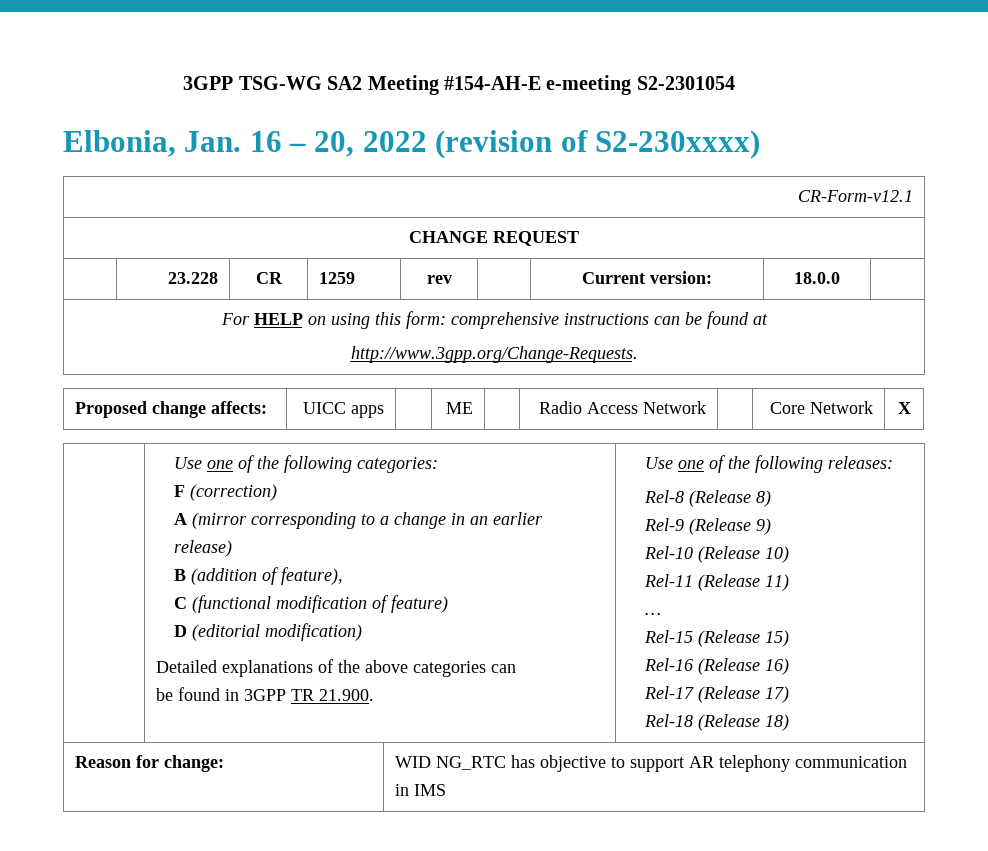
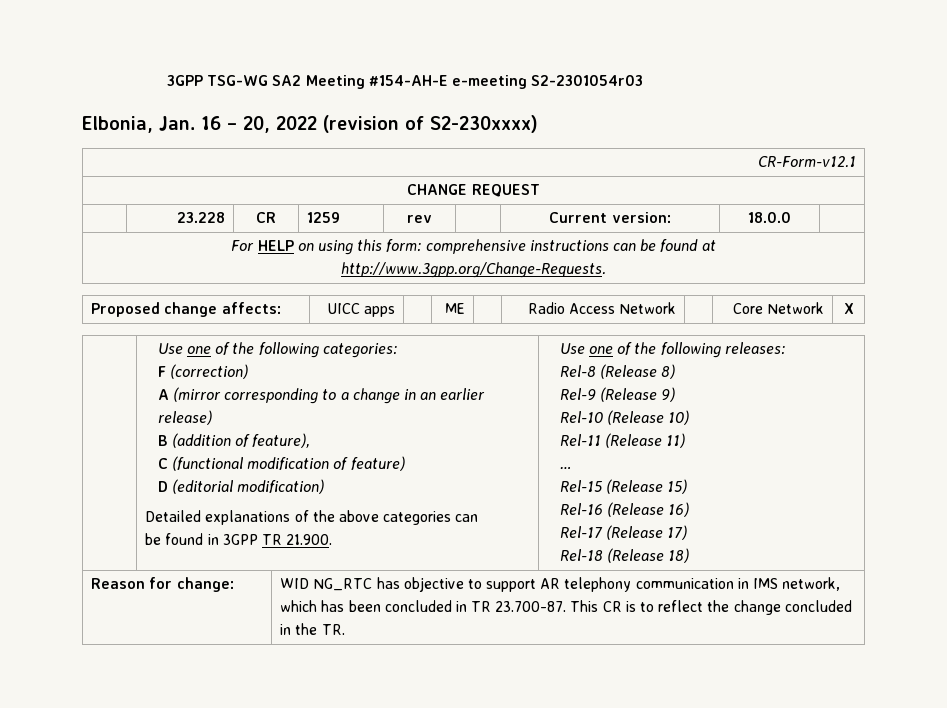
- 3GPP TSG-WG SA2 Meeting #154-AH-E e-meeting S2-2301054
+ 3GPP TSG-WG SA2 Meeting #154-AH-E e-meeting S2-2301054r03
- Reason for change: | WID NG_RTC has objective to support AR telephony communication in IMS
+ Reason for change: | WID NG_RTC has objective to support AR telephony communication in IMS network, which has been concluded in TR 23.700-87. This CR is to reflect the change concluded in the TR.

